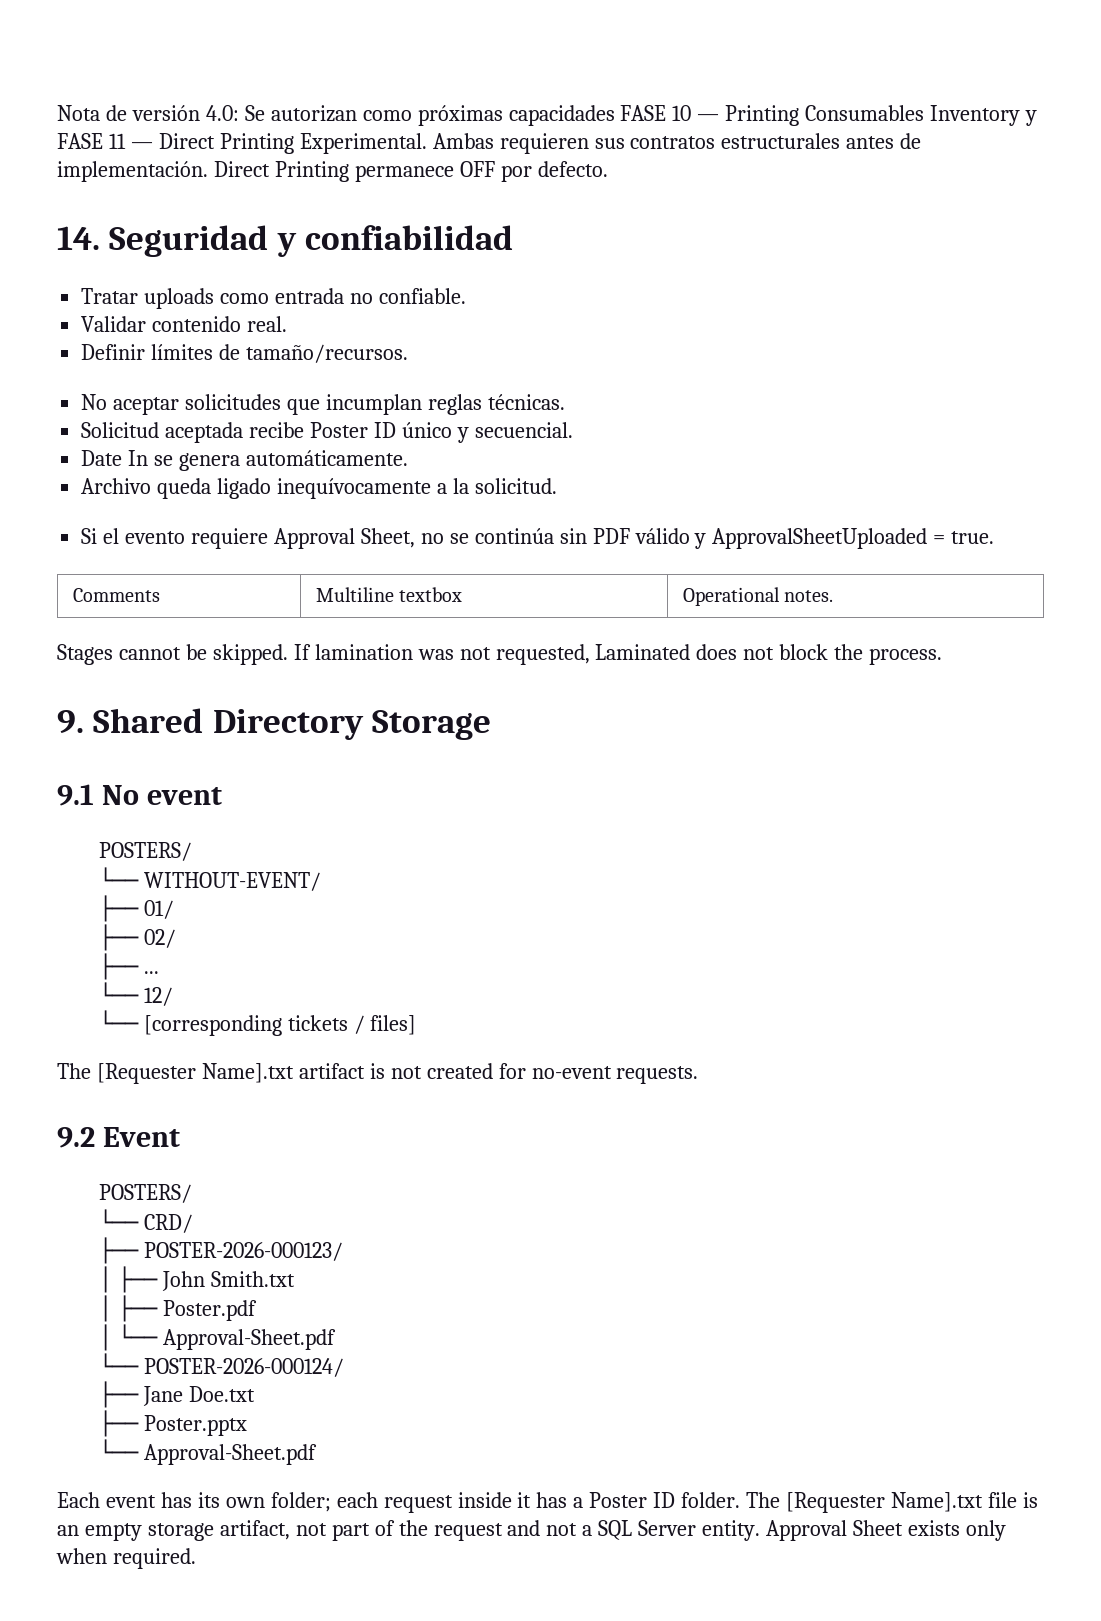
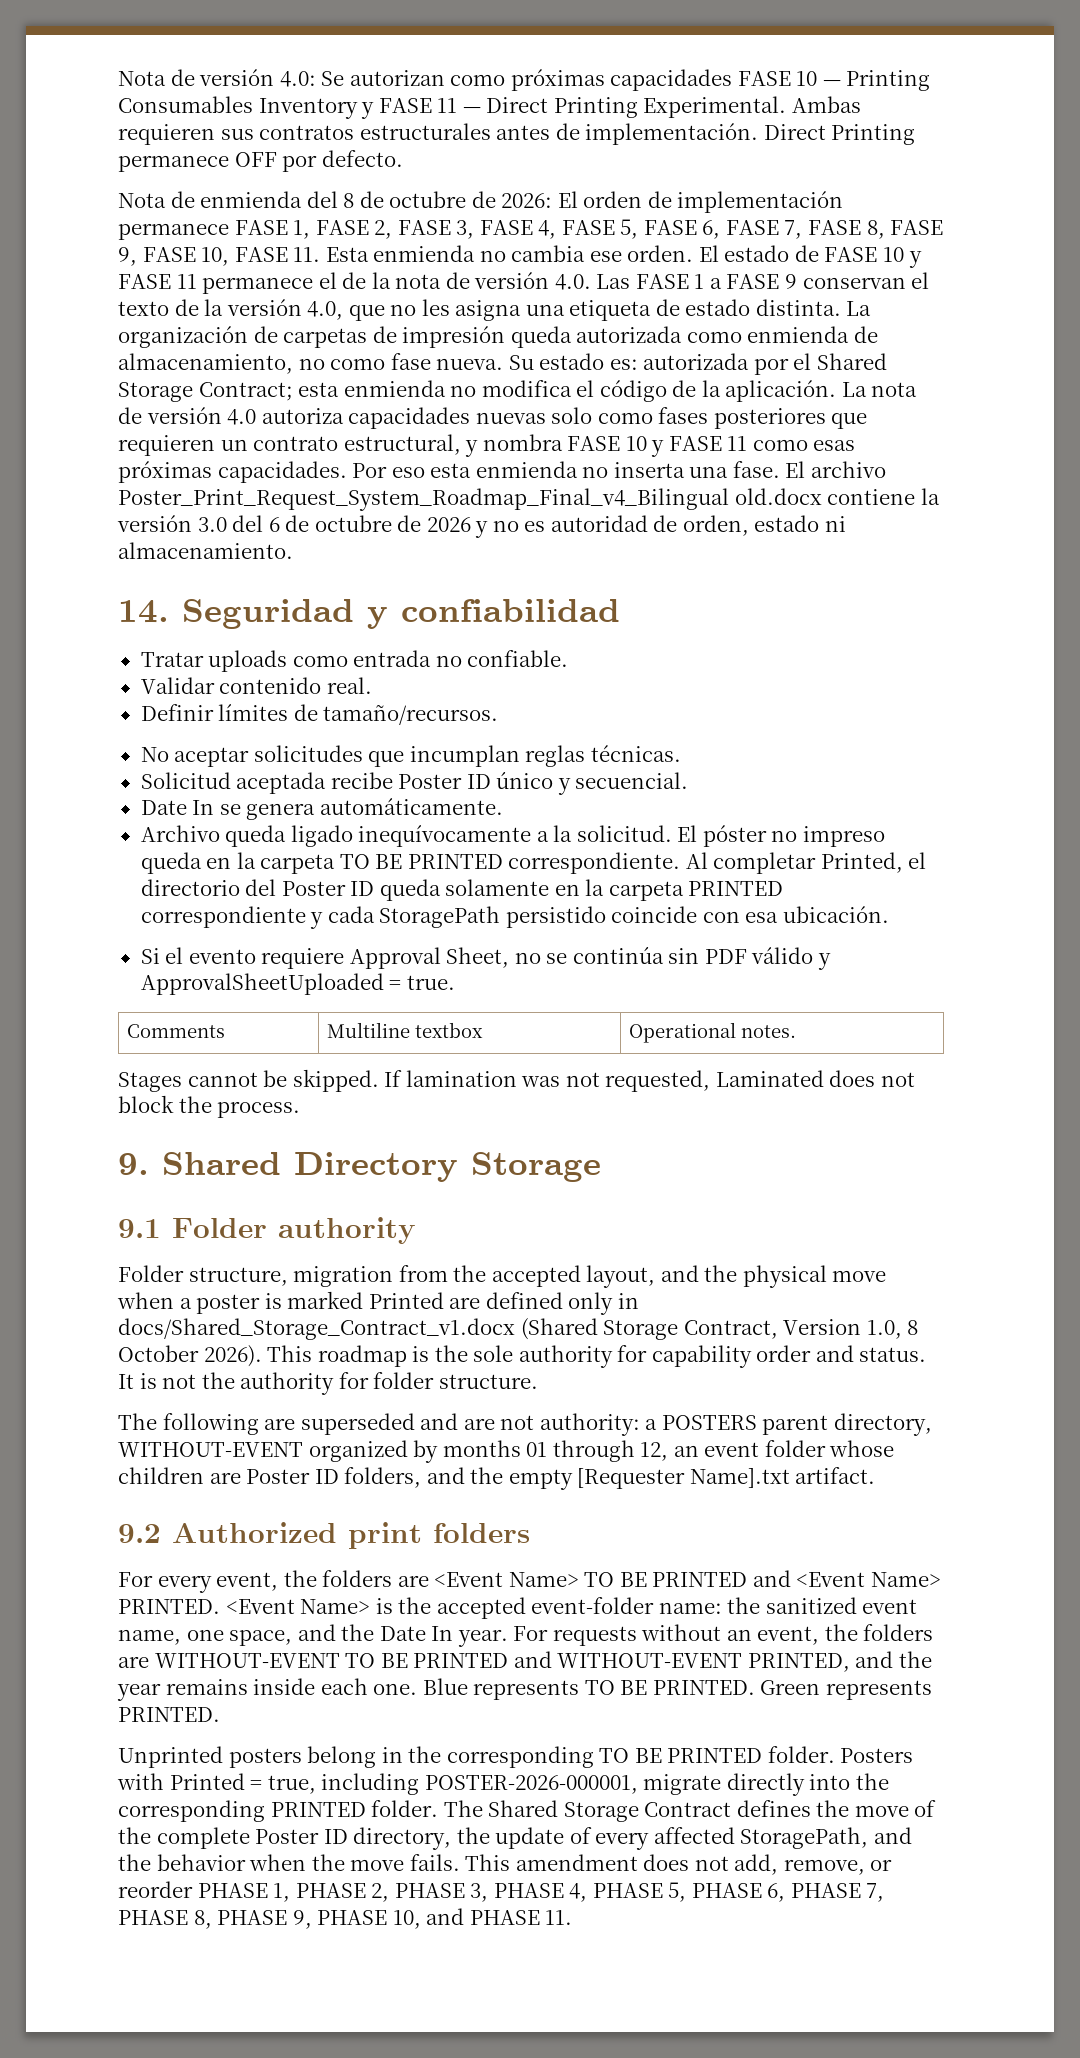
+ Nota de enmienda del 8 de octubre de 2026: El orden de implementación permanece FASE 1, FASE 2, FASE 3, FASE 4, FASE 5, FASE 6, FASE 7, FASE 8, FASE 9, FASE 10, FASE 11. Esta enmienda no cambia ese orden. El estado de FASE 10 y FASE 11 permanece el de la nota de versión 4.0. Las FASE 1 a FASE 9 conservan el texto de la versión 4.0, que no les asigna una etiqueta de estado distinta. La organización de carpetas de impresión queda autorizada como enmienda de almacenamiento, no como fase nueva. Su estado es: autorizada por el Shared Storage Contract; esta enmienda no modifica el código de la aplicación. La nota de versión 4.0 autoriza capacidades nuevas solo como fases posteriores que requieren un contrato estructural, y nombra FASE 10 y FASE 11 como esas próximas capacidades. Por eso esta enmienda no inserta una fase. El archivo Poster_Print_Request_System_Roadmap_Final_v4_Bilingual old.docx contiene la versión 3.0 del 6 de octubre de 2026 y no es autoridad de orden, estado ni almacenamiento.
+ El póster no impreso queda en la carpeta TO BE PRINTED correspondiente. Al completar Printed, el directorio del Poster ID queda solamente en la carpeta PRINTED correspondiente y cada StoragePath persistido coincide con esa ubicación.
- 9.1 No event
- POSTERS/
- └── WITHOUT-EVENT/
- ├── 01/
- ├── 02/
- ├── ...
- └── 12/
- └── [corresponding tickets / files]
- The [Requester Name].txt artifact is not created for no-event requests.
- 9.2 Event
- POSTERS/
- └── CRD/
- ├── POSTER-2026-000123/
- │ ├── John Smith.txt
- │ ├── Poster.pdf
- │ └── Approval-Sheet.pdf
- └── POSTER-2026-000124/
- ├── Jane Doe.txt
- ├── Poster.pptx
- └── Approval-Sheet.pdf
- Each event has its own folder; each request inside it has a Poster ID folder. The [Requester Name].txt file is an empty storage artifact, not part of the request and not a SQL Server entity. Approval Sheet exists only when required.
+ 9.1 Folder authority
+ Folder structure, migration from the accepted layout, and the physical move when a poster is marked Printed are defined only in docs/Shared_Storage_Contract_v1.docx (Shared Storage Contract, Version 1.0, 8 October 2026). This roadmap is the sole authority for capability order and status. It is not the authority for folder structure.
+ The following are superseded and are not authority: a POSTERS parent directory, WITHOUT-EVENT organized by months 01 through 12, an event folder whose children are Poster ID folders, and the empty [Requester Name].txt artifact.
+ 9.2 Authorized print folders
+ For every event, the folders are <Event Name> TO BE PRINTED and <Event Name> PRINTED. <Event Name> is the accepted event-folder name: the sanitized event name, one space, and the Date In year. For requests without an event, the folders are WITHOUT-EVENT TO BE PRINTED and WITHOUT-EVENT PRINTED, and the year remains inside each one. Blue represents TO BE PRINTED. Green represents PRINTED.
+ Unprinted posters belong in the corresponding TO BE PRINTED folder. Posters with Printed = true, including POSTER-2026-000001, migrate directly into the corresponding PRINTED folder. The Shared Storage Contract defines the move of the complete Poster ID directory, the update of every affected StoragePath, and the behavior when the move fails. This amendment does not add, remove, or reorder PHASE 1, PHASE 2, PHASE 3, PHASE 4, PHASE 5, PHASE 6, PHASE 7, PHASE 8, PHASE 9, PHASE 10, and PHASE 11.

